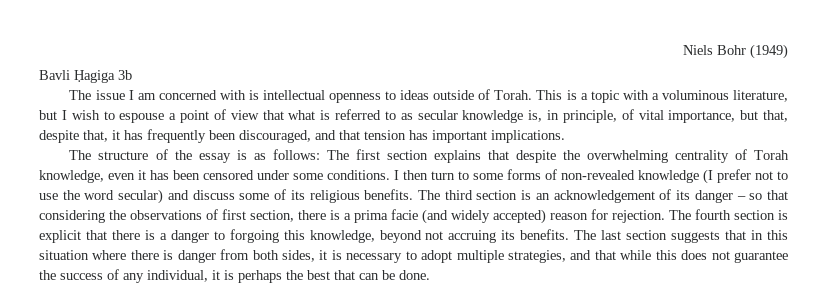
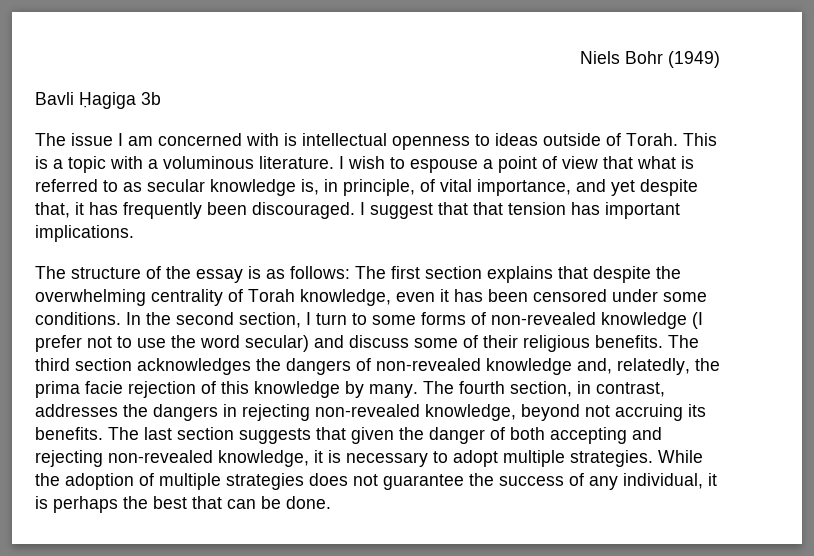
- This is a topic with a voluminous literature, but I wish to espouse a point of view that what is referred to as secular knowledge is, in principle, of vital importance, but that, despite that, it has frequently been discouraged, and that tension has important implications.
+ This is a topic with a voluminous literature. I wish to espouse a point of view that what is referred to as secular knowledge is, in principle, of vital importance, and yet despite that, it has frequently been discouraged. I suggest that that tension has important implications.
- I then turn to some forms of non-revealed knowledge (I prefer not to use the word secular) and discuss some of its religious benefits.
+ In the second section, I turn to some forms of non-revealed knowledge (I prefer not to use the word secular) and discuss some of their religious benefits.
- The third section is an acknowledgement of its danger – so that considering the observations of first section, there is a prima facie (and widely accepted) reason for rejection. The fourth section is explicit that there is a danger to forgoing this knowledge, beyond not accruing its benefits.
+ The third section acknowledges the dangers of non-revealed knowledge and, relatedly, the prima facie rejection of this knowledge by many. The fourth section, in contrast, addresses the dangers in rejecting non-revealed knowledge, beyond not accruing its benefits.
- The last section suggests that in this situation where there is danger from both sides, it is necessary to adopt multiple strategies, and that while this does not guarantee the success of any individual, it is perhaps the best that can be done.
+ The last section suggests that given the danger of both accepting and rejecting non-revealed knowledge, it is necessary to adopt multiple strategies. While the adoption of multiple strategies does not guarantee the success of any individual, it is perhaps the best that can be done.

